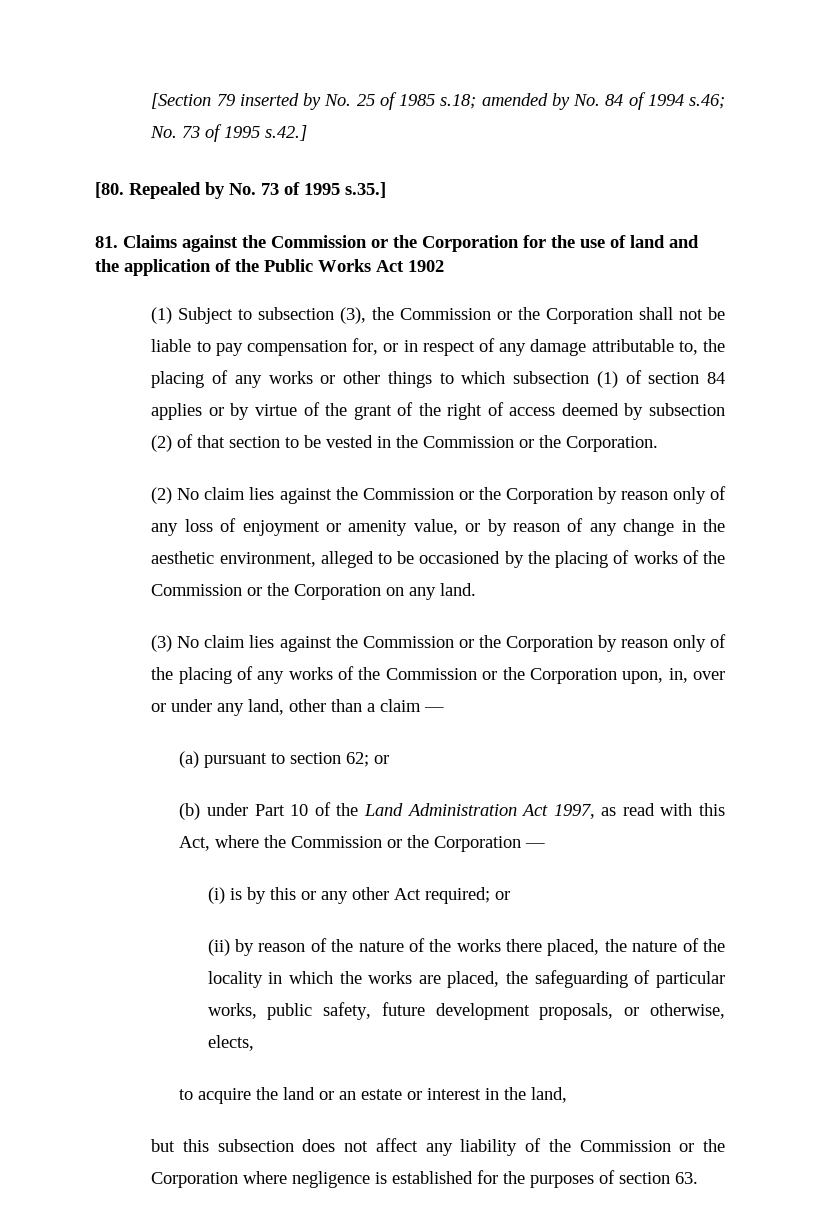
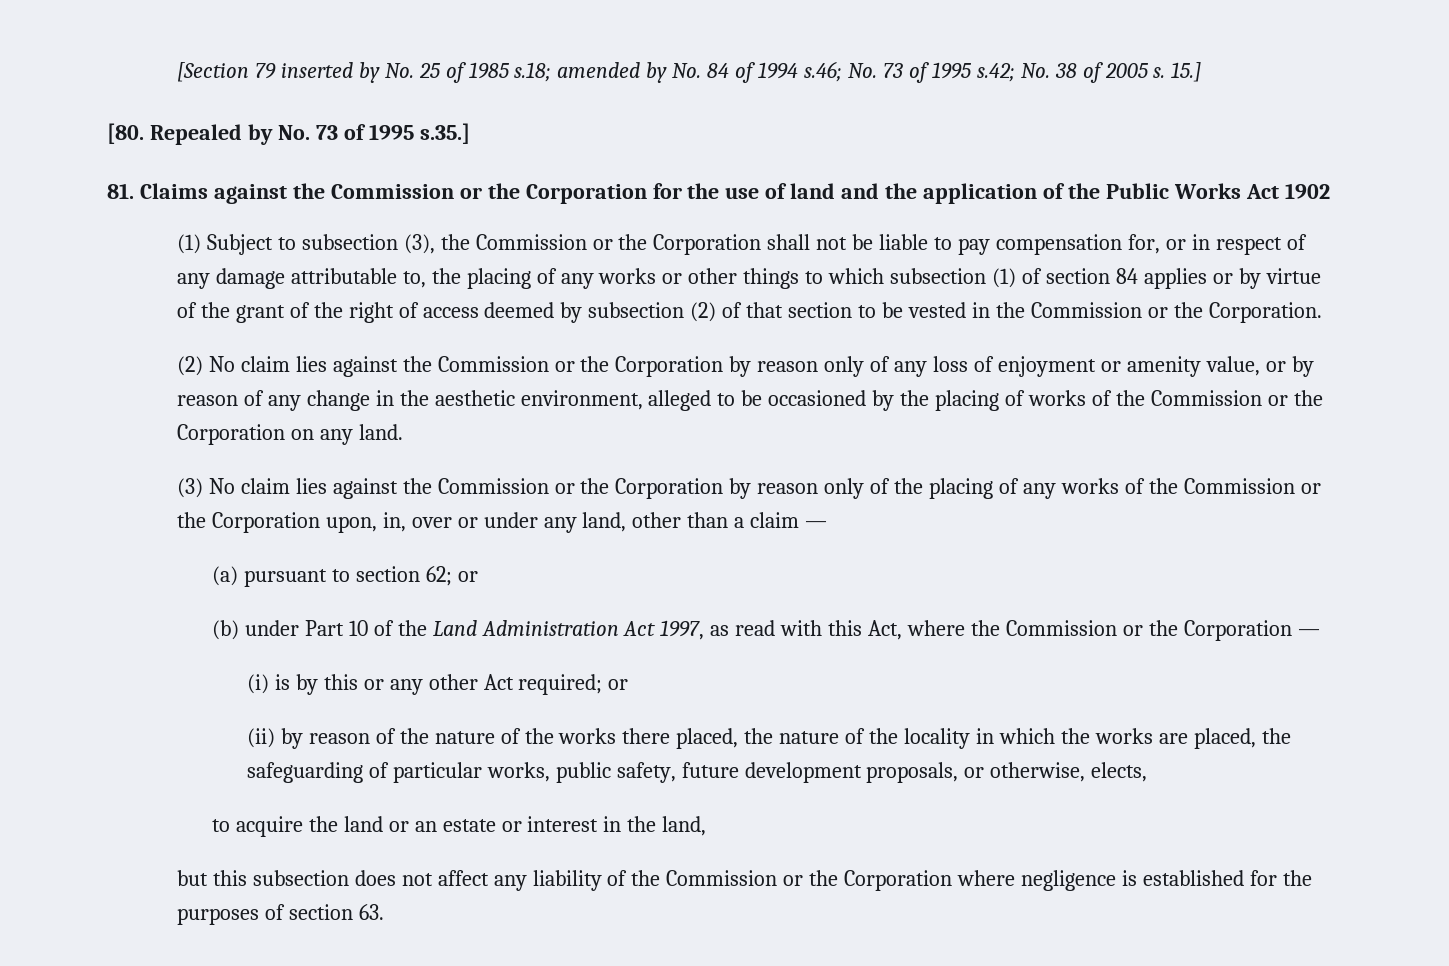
- [Section 79 inserted by No. 25 of 1985 s.18; amended by No. 84 of 1994 s.46; No. 73 of 1995 s.42.]
+ [Section 79 inserted by No. 25 of 1985 s.18; amended by No. 84 of 1994 s.46; No. 73 of 1995 s.42; No. 38 of 2005 s. 15.]

